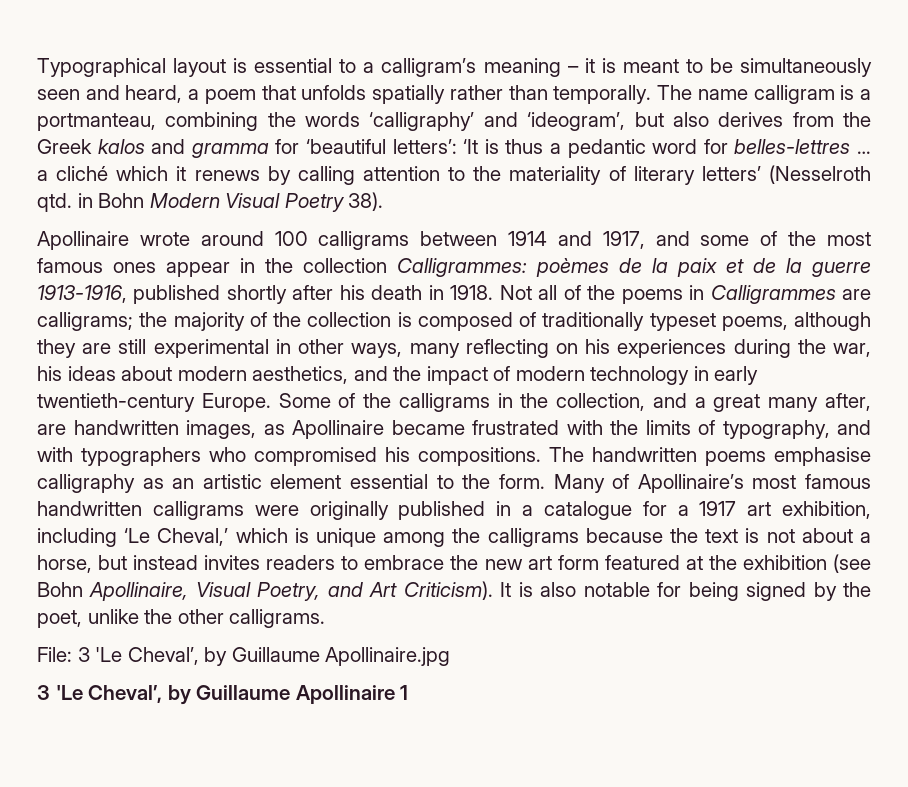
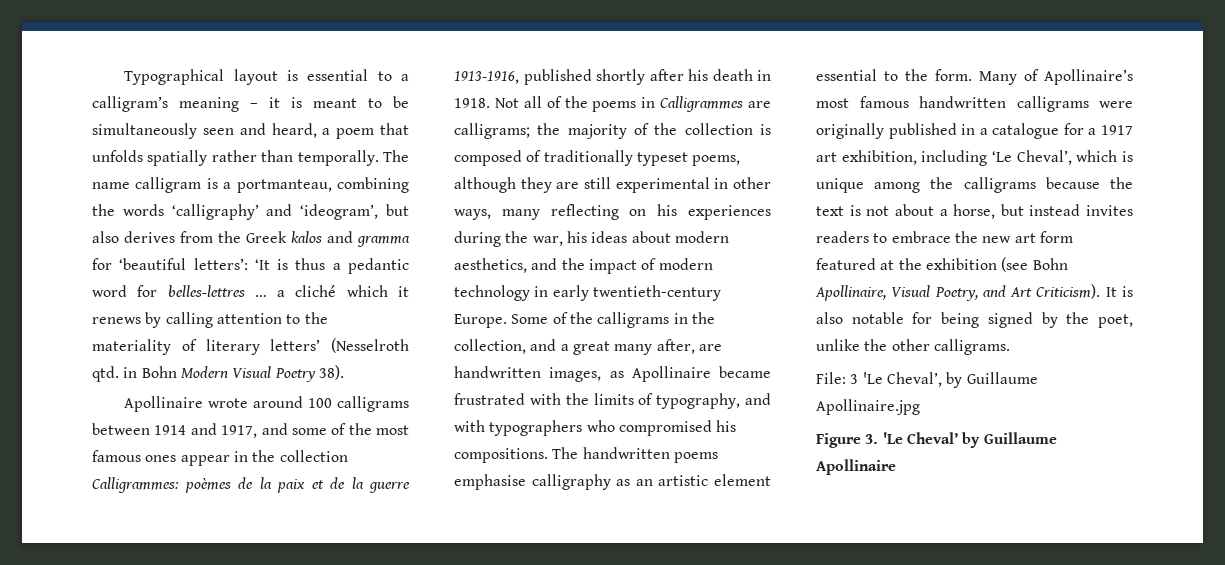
- Many of Apollinaire’s most famous handwritten calligrams were originally published in a catalogue for a 1917 art exhibition, including ‘Le Cheval,’ which is unique among the calligrams because the text is not about a horse, but instead invites readers to embrace the new art form featured at the exhibition (see Bohn Apollinaire, Visual Poetry, and Art Criticism).
+ Many of Apollinaire’s most famous handwritten calligrams were originally published in a catalogue for a 1917 art exhibition, including ‘Le Cheval’, which is unique among the calligrams because the text is not about a horse, but instead invites readers to embrace the new art form featured at the exhibition (see Bohn Apollinaire, Visual Poetry, and Art Criticism).
- 3 'Le Cheval’, by Guillaume Apollinaire 1
+ Figure 3. 'Le Cheval’ by Guillaume Apollinaire

